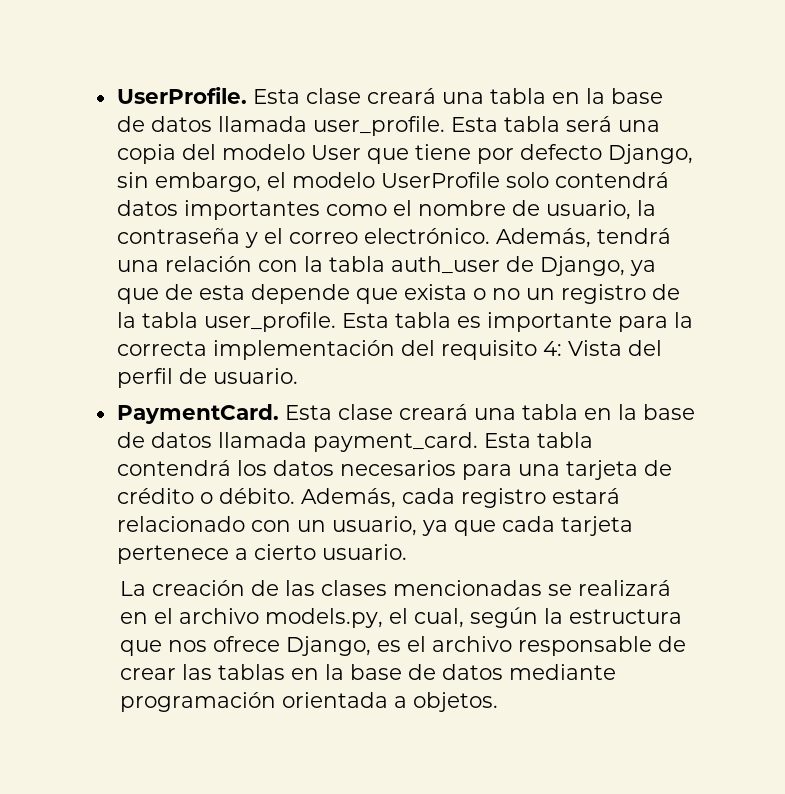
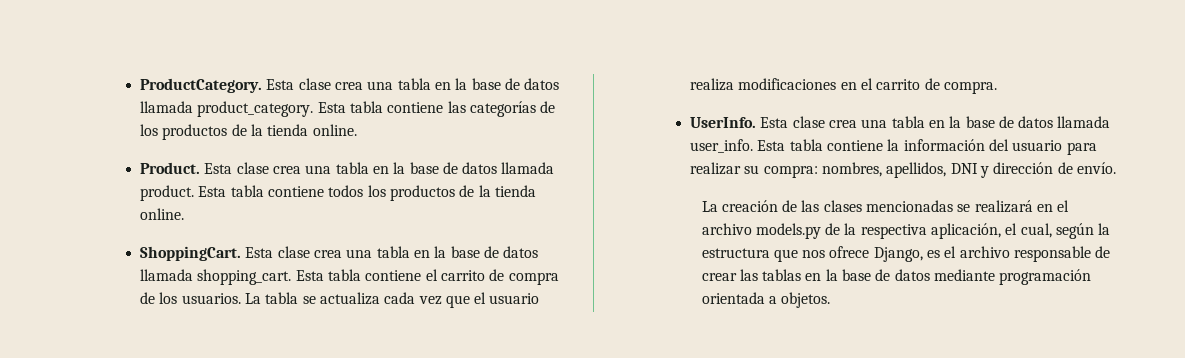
- UserProfile. Esta clase creará una tabla en la base de datos llamada user_profile. Esta tabla será una copia del modelo User que tiene por defecto Django, sin embargo, el modelo UserProfile solo contendrá datos importantes como el nombre de usuario, la contraseña y el correo electrónico. Además, tendrá una relación con la tabla auth_user de Django, ya que de esta depende que exista o no un registro de la tabla user_profile. Esta tabla es importante para la correcta implementación del requisito 4: Vista del perfil de usuario.
- PaymentCard. Esta clase creará una tabla en la base de datos llamada payment_card. Esta tabla contendrá los datos necesarios para una tarjeta de crédito o débito. Además, cada registro estará relacionado con un usuario, ya que cada tarjeta pertenece a cierto usuario.
+ ProductCategory. Esta clase crea una tabla en la base de datos llamada product_category. Esta tabla contiene las categorías de los productos de la tienda online.
+ Product. Esta clase crea una tabla en la base de datos llamada product. Esta tabla contiene todos los productos de la tienda online.
+ ShoppingCart. Esta clase crea una tabla en la base de datos llamada shopping_cart. Esta tabla contiene el carrito de compra de los usuarios. La tabla se actualiza cada vez que el usuario realiza modificaciones en el carrito de compra.
+ UserInfo. Esta clase crea una tabla en la base de datos llamada user_info. Esta tabla contiene la información del usuario para realizar su compra: nombres, apellidos, DNI y dirección de envío.
- La creación de las clases mencionadas se realizará en el archivo models.py, el cual, según la estructura que nos ofrece Django, es el archivo responsable de crear las tablas en la base de datos mediante programación orientada a objetos.
+ La creación de las clases mencionadas se realizará en el archivo models.py de la respectiva aplicación, el cual, según la estructura que nos ofrece Django, es el archivo responsable de crear las tablas en la base de datos mediante programación orientada a objetos.

